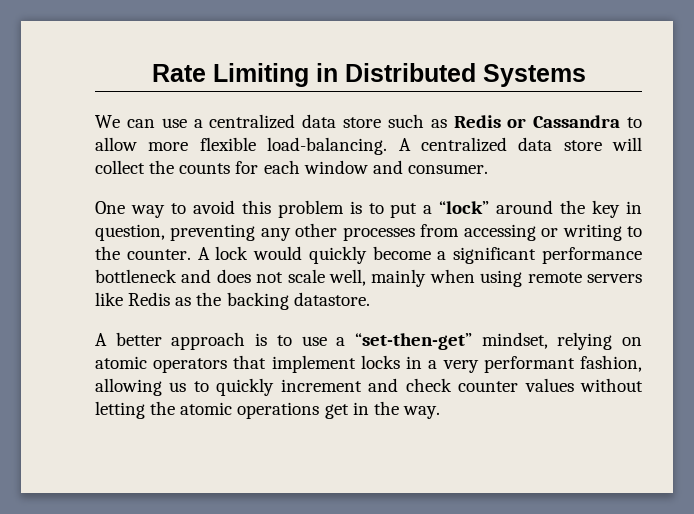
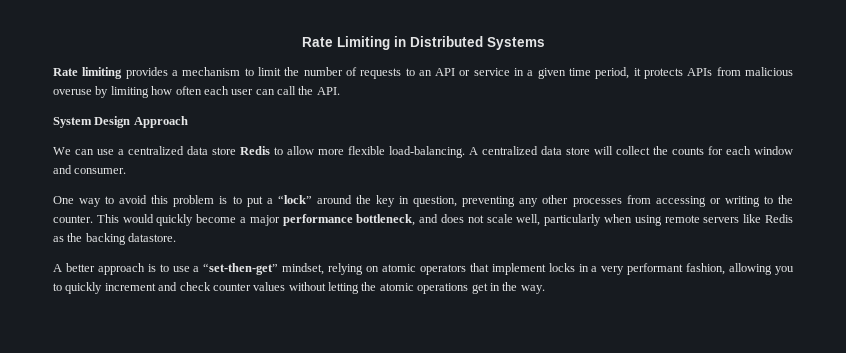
+ Rate limiting provides a mechanism to limit the number of requests to an API or service in a given time period, it protects APIs from malicious overuse by limiting how often each user can call the API.
+ System Design Approach
- We can use a centralized data store such as Redis or Cassandra to allow more flexible load-balancing.
+ We can use a centralized data store Redis to allow more flexible load-balancing.
- A lock would quickly become a significant performance bottleneck and does not scale well, mainly when using remote servers like Redis as the backing datastore.
+ This would quickly become a major performance bottleneck, and does not scale well, particularly when using remote servers like Redis as the backing datastore.
- A better approach is to use a “set-then-get” mindset, relying on atomic operators that implement locks in a very performant fashion, allowing us to quickly increment and check counter values without letting the atomic operations get in the way.
+ A better approach is to use a “set-then-get” mindset, relying on atomic operators that implement locks in a very performant fashion, allowing you to quickly increment and check counter values without letting the atomic operations get in the way.

